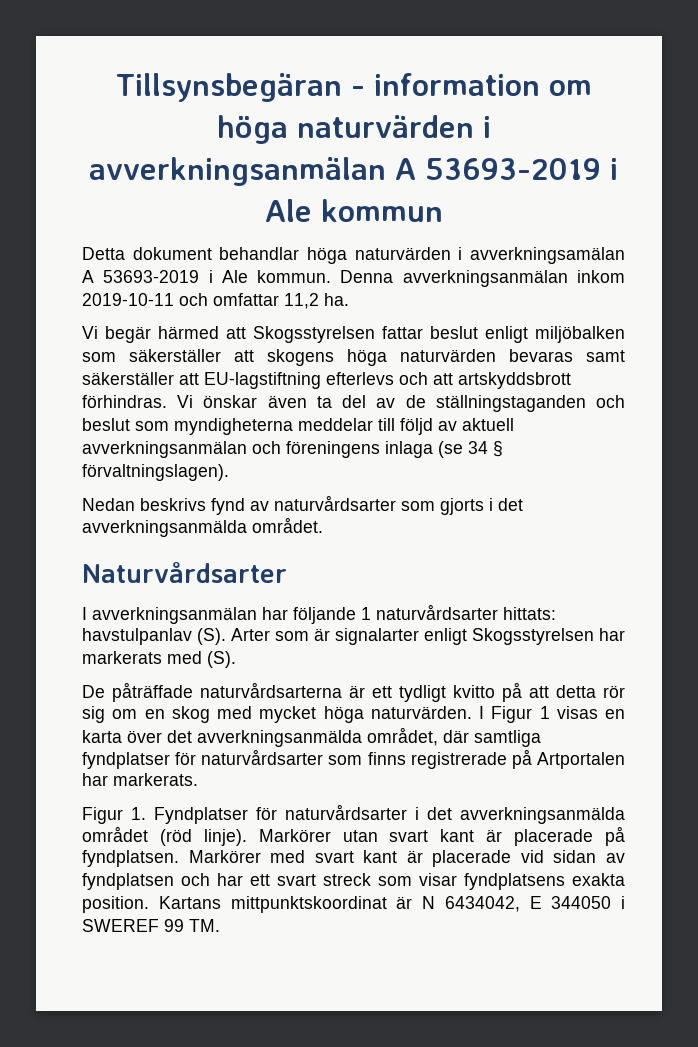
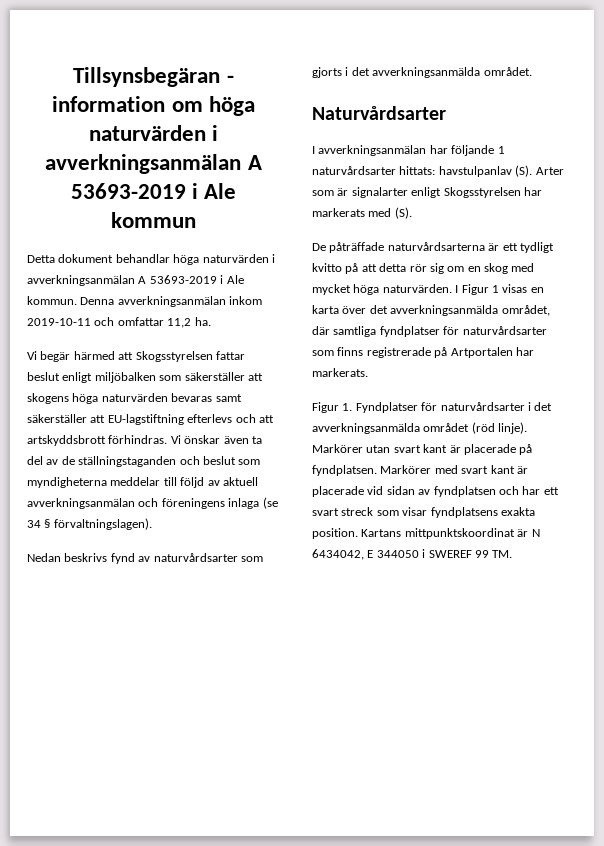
- Detta dokument behandlar höga naturvärden i avverkningsamälan A 53693-2019 i Ale kommun.
+ Detta dokument behandlar höga naturvärden i avverkningsanmälan A 53693-2019 i Ale kommun.

